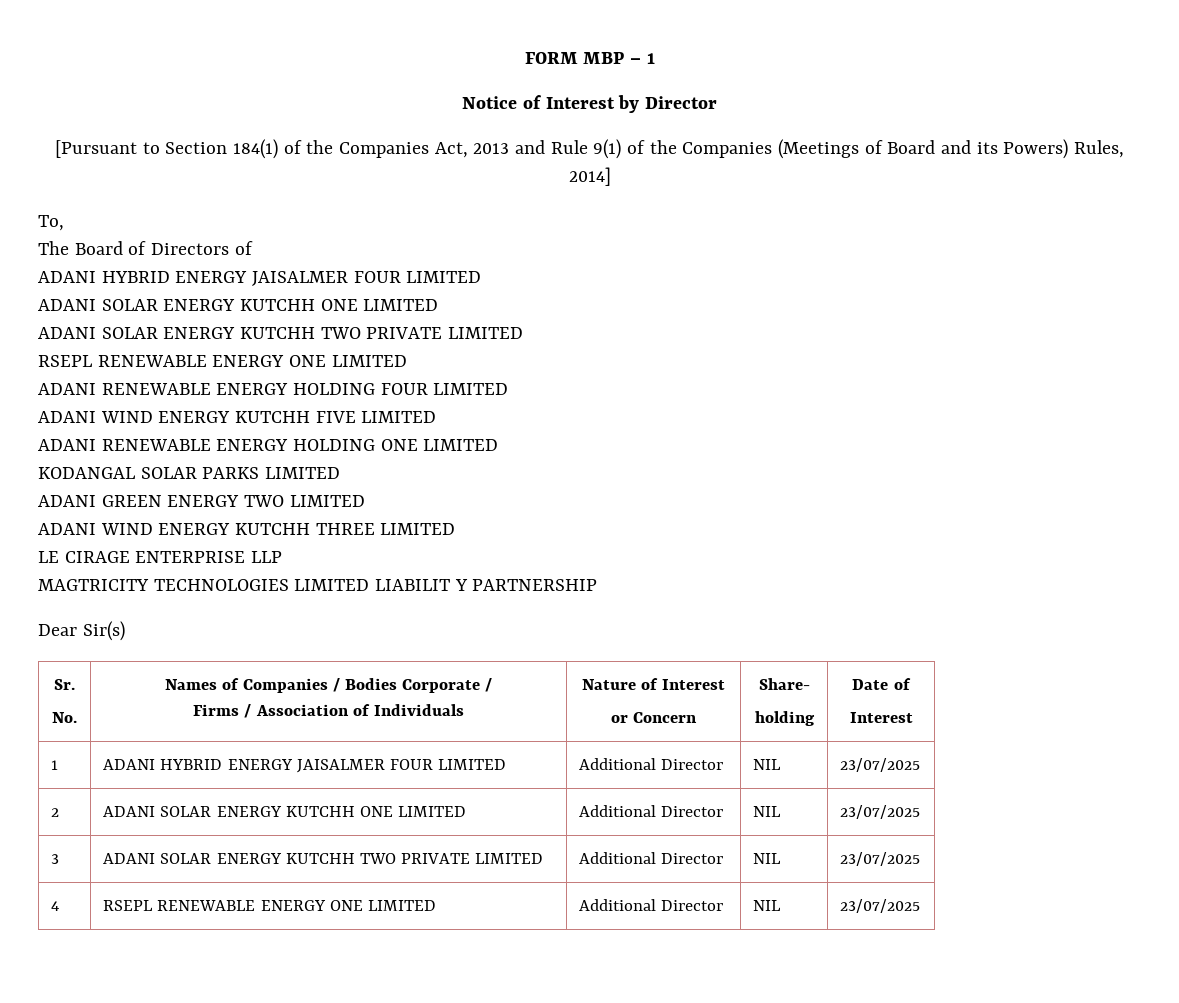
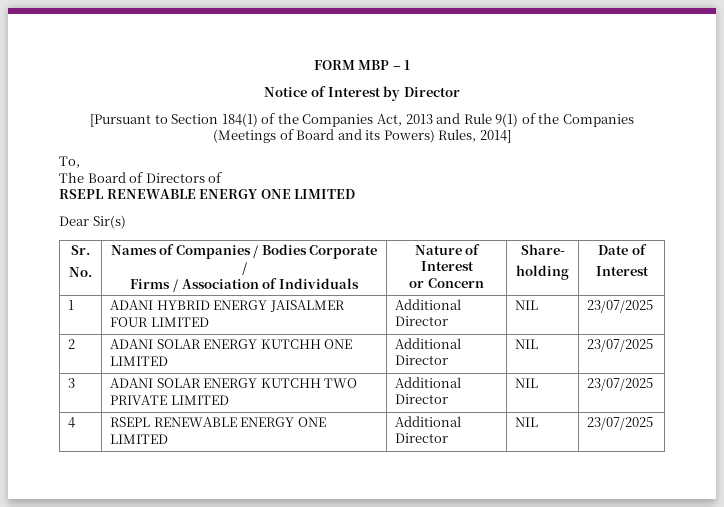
  The Board of Directors of
- ADANI HYBRID ENERGY JAISALMER FOUR LIMITED
- ADANI SOLAR ENERGY KUTCHH ONE LIMITED
- ADANI SOLAR ENERGY KUTCHH TWO PRIVATE LIMITED
  RSEPL RENEWABLE ENERGY ONE LIMITED
- ADANI RENEWABLE ENERGY HOLDING FOUR LIMITED
- ADANI WIND ENERGY KUTCHH FIVE LIMITED
- ADANI RENEWABLE ENERGY HOLDING ONE LIMITED
- KODANGAL SOLAR PARKS LIMITED
- ADANI GREEN ENERGY TWO LIMITED
- ADANI WIND ENERGY KUTCHH THREE LIMITED
- LE CIRAGE ENTERPRISE LLP
- MAGTRICITY TECHNOLOGIES LIMITED LIABILIT Y PARTNERSHIP

